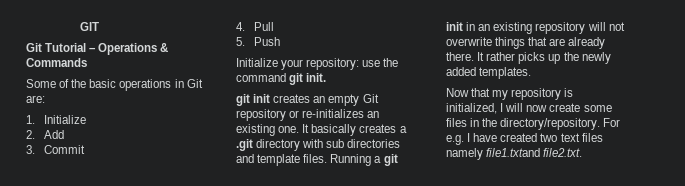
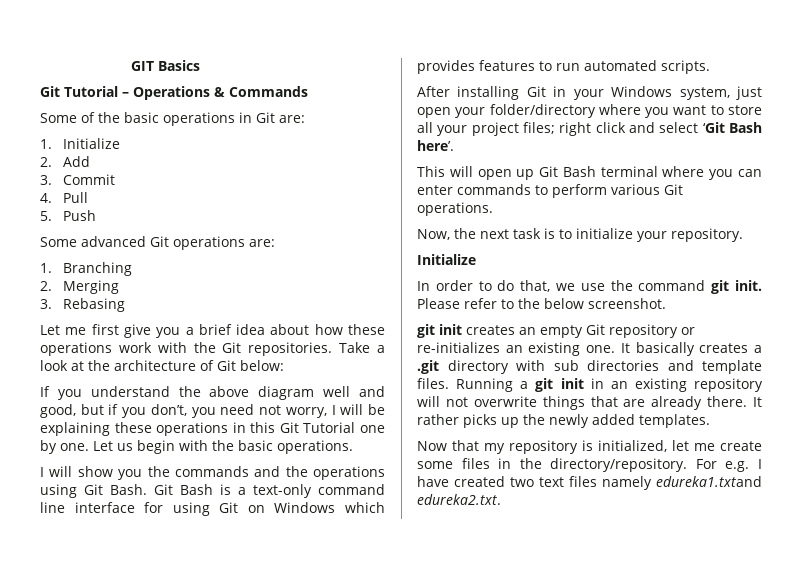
- GIT
+ GIT Basics
- Initialize your repository: use the command git init.
+ Some advanced Git operations are:
+ 1. Branching
+ 2. Merging
+ 3. Rebasing
+ Let me first give you a brief idea about how these operations work with the Git repositories. Take a look at the architecture of Git below:
+ If you understand the above diagram well and good, but if you don’t, you need not worry, I will be explaining these operations in this Git Tutorial one by one. Let us begin with the basic operations.
+ I will show you the commands and the operations using Git Bash. Git Bash is a text-only command line interface for using Git on Windows which provides features to run automated scripts.
+ After installing Git in your Windows system, just open your folder/directory where you want to store all your project files; right click and select ‘Git Bash here’.
+ This will open up Git Bash terminal where you can enter commands to perform various Git operations.
+ Now, the next task is to initialize your repository.
+ Initialize
+ In order to do that, we use the command git init. Please refer to the below screenshot.
- Now that my repository is initialized, I will now create some files in the directory/repository.
+ Now that my repository is initialized, let me create some files in the directory/repository.
- For e.g. I have created two text files namely file1.txtand file2.txt.
+ For e.g. I have created two text files namely edureka1.txtand edureka2.txt.

